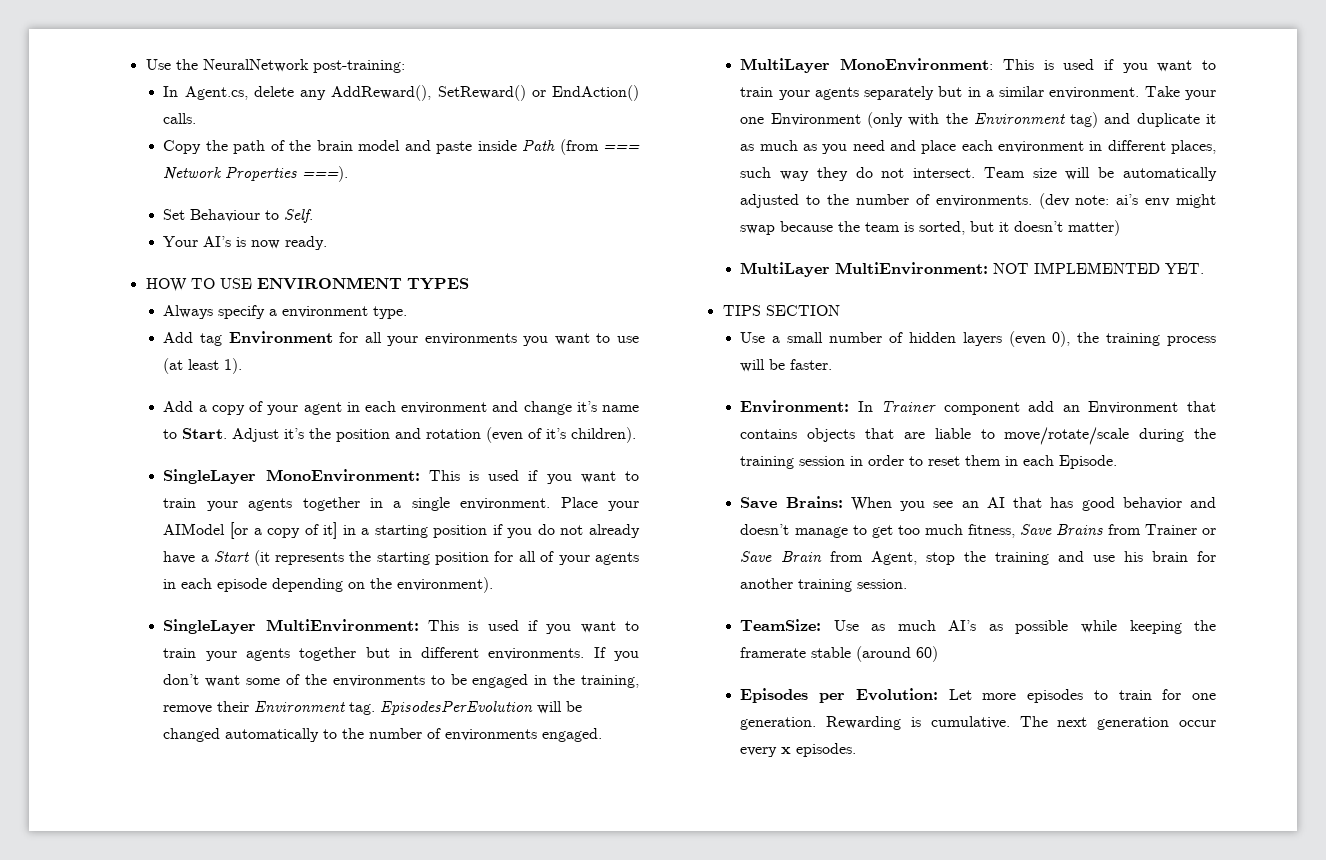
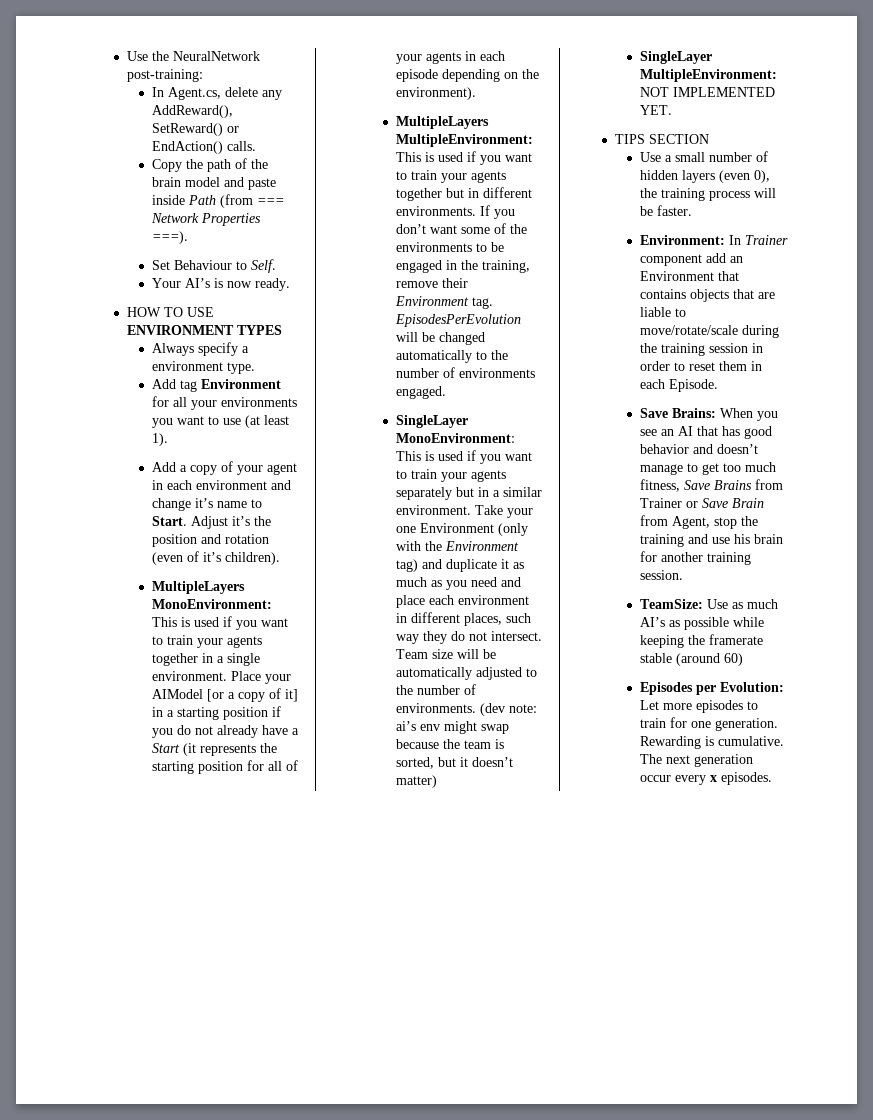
- SingleLayer MonoEnvironment: This is used if you want to train your agents together in a single environment.
+ MultipleLayers MonoEnvironment: This is used if you want to train your agents together in a single environment.
- SingleLayer MultiEnvironment: This is used if you want to train your agents together but in different environments.
+ MultipleLayers MultipleEnvironment: This is used if you want to train your agents together but in different environments.
- MultiLayer MonoEnvironment: This is used if you want to train your agents separately but in a similar environment.
+ SingleLayer MonoEnvironment: This is used if you want to train your agents separately but in a similar environment.
- MultiLayer MultiEnvironment: NOT IMPLEMENTED YET.
+ SingleLayer MultipleEnvironment: NOT IMPLEMENTED YET.

